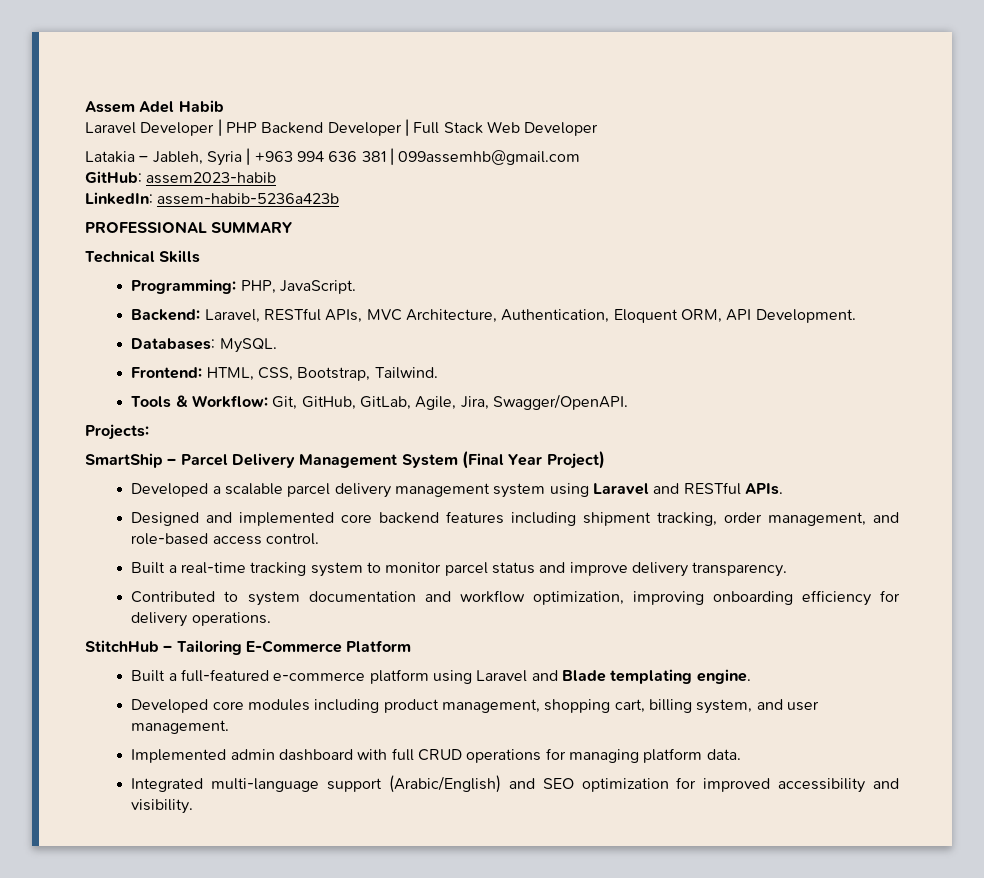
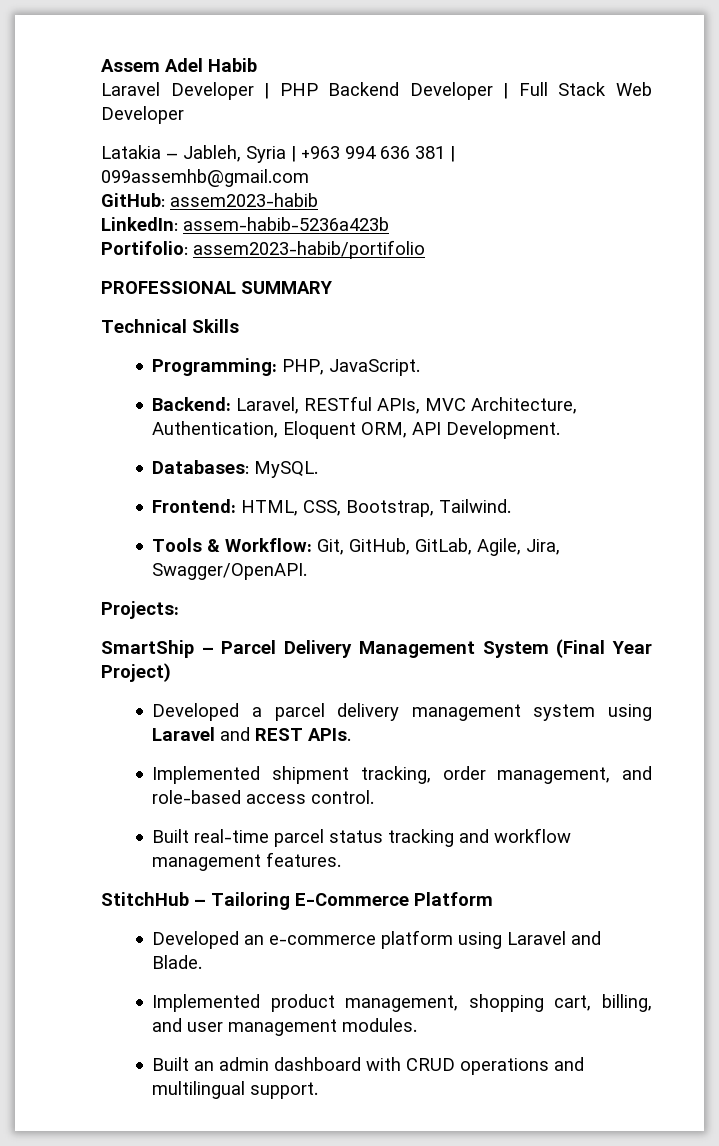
+ Portifolio: assem2023-habib/portifolio
- Developed a scalable parcel delivery management system using Laravel and RESTful APIs.
+ Developed a parcel delivery management system using Laravel and REST APIs.
- Designed and implemented core backend features including shipment tracking, order management, and role-based access control.
+ Implemented shipment tracking, order management, and role-based access control.
- Built a real-time tracking system to monitor parcel status and improve delivery transparency.
- Contributed to system documentation and workflow optimization, improving onboarding efficiency for delivery operations.
+ Built real-time parcel status tracking and workflow management features.
- Built a full-featured e-commerce platform using Laravel and Blade templating engine.
- Developed core modules including product management, shopping cart, billing system, and user management.
- Implemented admin dashboard with full CRUD operations for managing platform data.
- Integrated multi-language support (Arabic/English) and SEO optimization for improved accessibility and visibility.
+ Developed an e-commerce platform using Laravel and Blade.
+ Implemented product management, shopping cart, billing, and user management modules.
+ Built an admin dashboard with CRUD operations and multilingual support.

